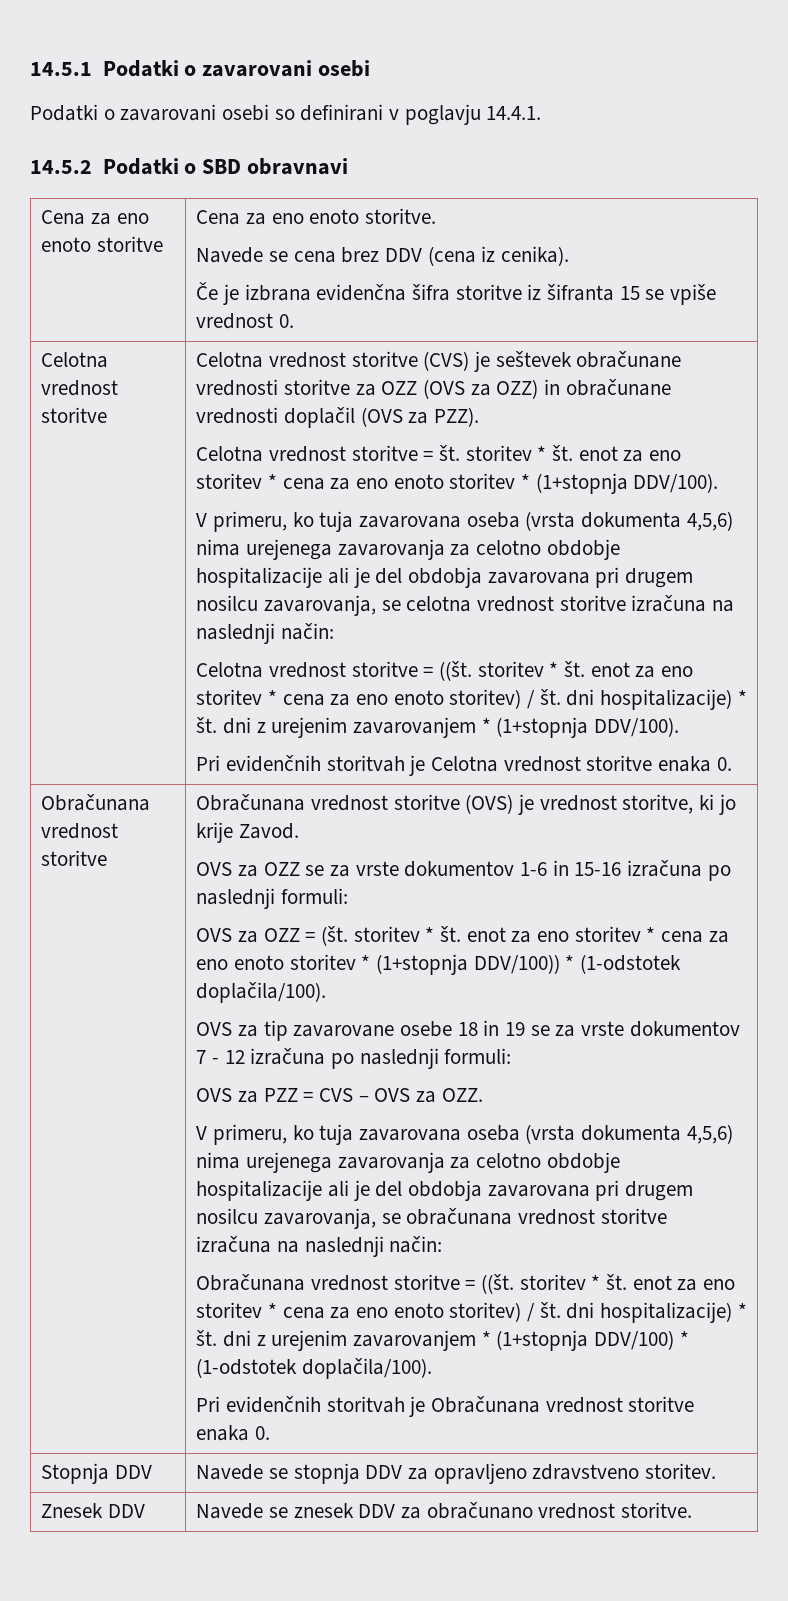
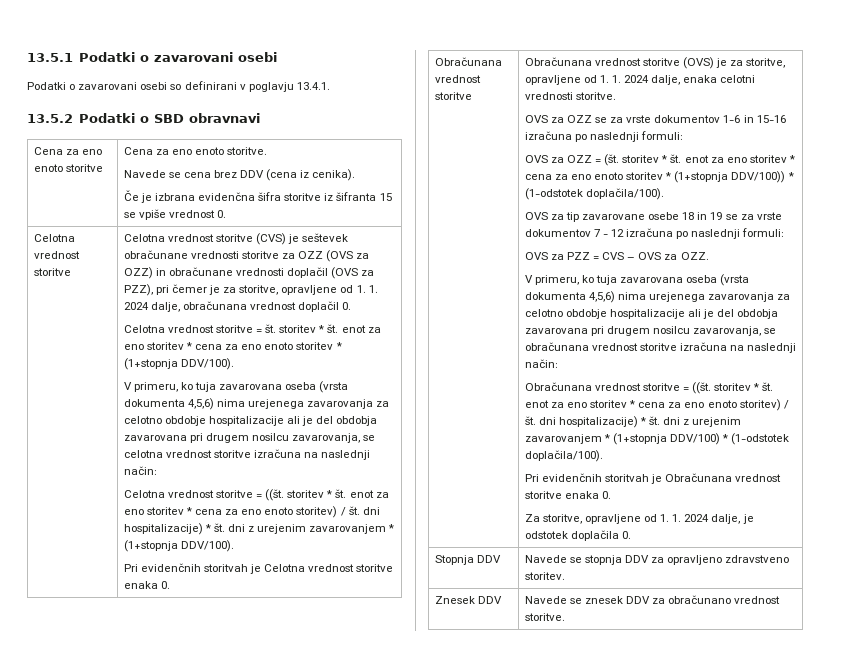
- 14.5.1 Podatki o zavarovani osebi
+ 13.5.1 Podatki o zavarovani osebi
- Podatki o zavarovani osebi so definirani v poglavju 14.4.1.
- 14.5.2 Podatki o SBD obravnavi
+ Podatki o zavarovani osebi so definirani v poglavju 13.4.1.
+ 13.5.2 Podatki o SBD obravnavi
- Celotna vrednost storitve (CVS) je seštevek obračunane vrednosti storitve za OZZ (OVS za OZZ) in obračunane vrednosti doplačil (OVS za PZZ).
+ Celotna vrednost storitve (CVS) je seštevek obračunane vrednosti storitve za OZZ (OVS za OZZ) in obračunane vrednosti doplačil (OVS za PZZ), pri čemer je za storitve, opravljene od 1. 1. 2024 dalje, obračunana vrednost doplačil 0.
- Obračunana vrednost storitve (OVS) je vrednost storitve, ki jo krije Zavod.
+ Obračunana vrednost storitve (OVS) je za storitve, opravljene od 1. 1. 2024 dalje, enaka celotni vrednosti storitve.
+ Za storitve, opravljene od 1. 1. 2024 dalje, je odstotek doplačila 0.

